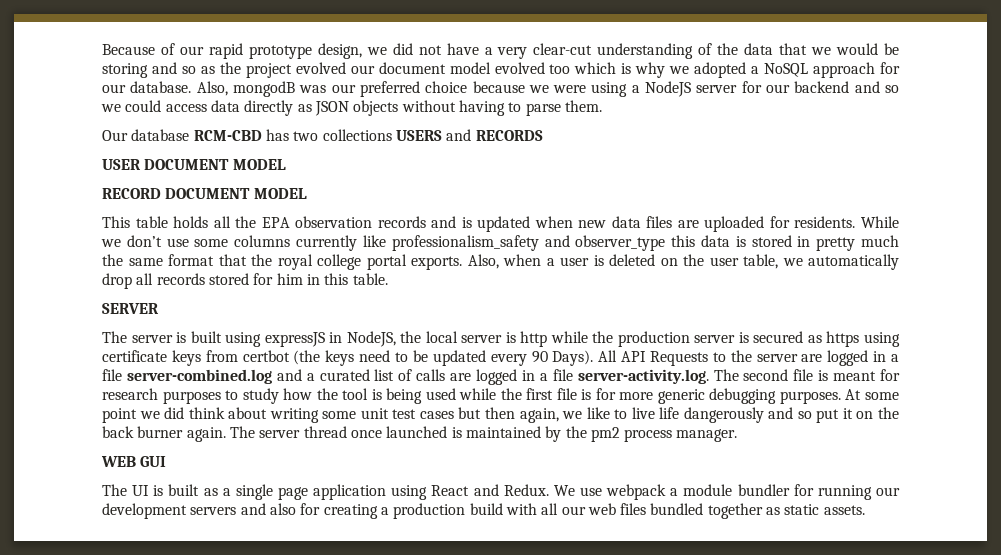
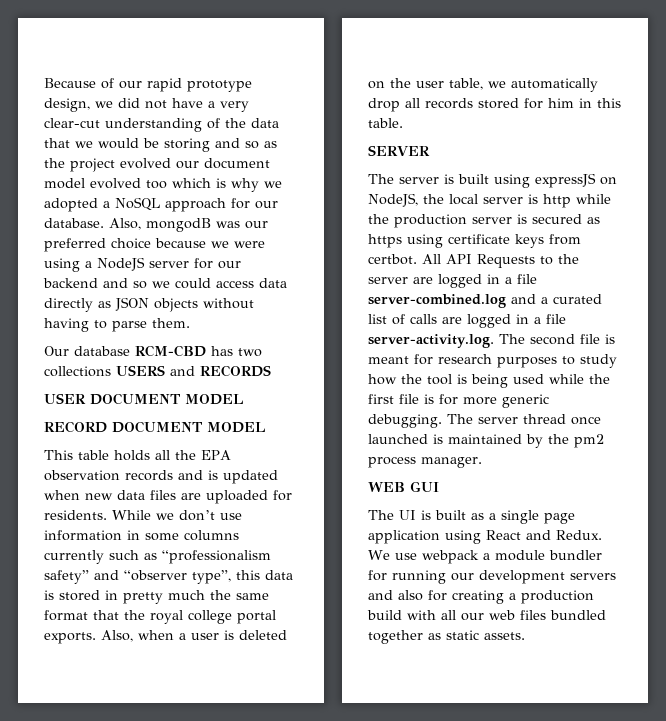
- While we don’t use some columns currently like professionalism_safety and observer_type this data is stored in pretty much the same format that the royal college portal exports.
+ While we don’t use information in some columns currently such as “professionalism safety” and “observer type”, this data is stored in pretty much the same format that the royal college portal exports.
- The server is built using expressJS in NodeJS, the local server is http while the production server is secured as https using certificate keys from certbot (the keys need to be updated every 90 Days).
+ The server is built using expressJS on NodeJS, the local server is http while the production server is secured as https using certificate keys from certbot.
- All API Requests to the server are logged in a file server-combined.log and a curated list of calls are logged in a file server-activity.log. The second file is meant for research purposes to study how the tool is being used while the first file is for more generic debugging purposes. At some point we did think about writing some unit test cases but then again, we like to live life dangerously and so put it on the back burner again.
+ All API Requests to the server are logged in a file server-combined.log and a curated list of calls are logged in a file server-activity.log. The second file is meant for research purposes to study how the tool is being used while the first file is for more generic debugging.

